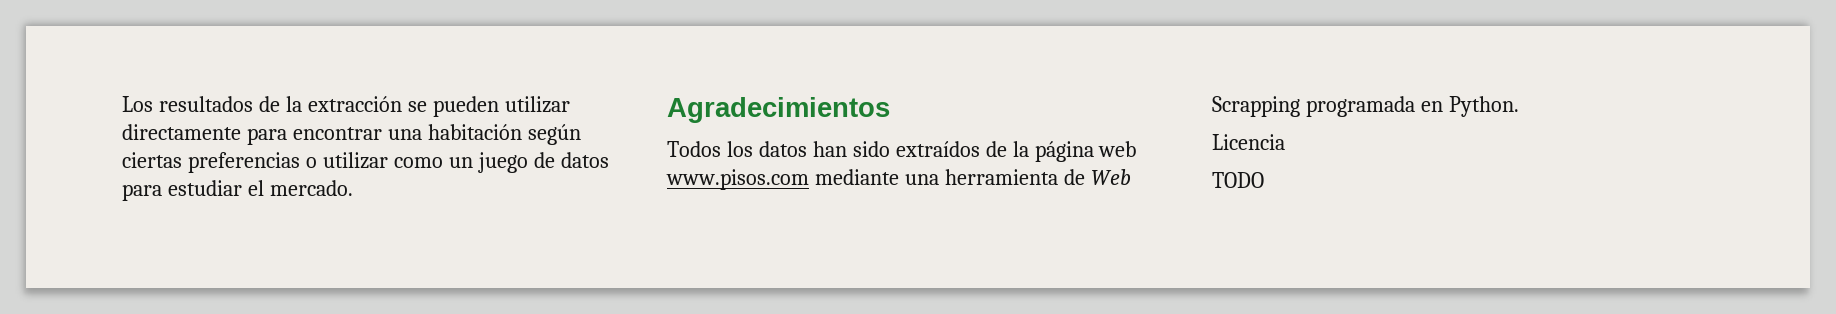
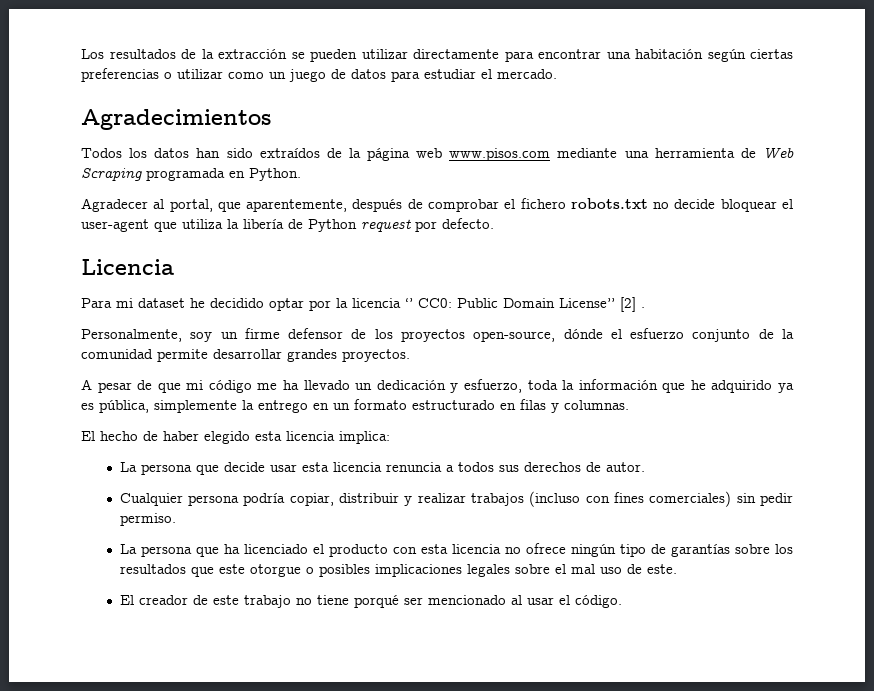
- Todos los datos han sido extraídos de la página web www.pisos.com mediante una herramienta de Web Scrapping programada en Python.
+ Todos los datos han sido extraídos de la página web www.pisos.com mediante una herramienta de Web Scraping programada en Python.
+ Agradecer al portal, que aparentemente, después de comprobar el fichero robots.txt no decide bloquear el user-agent que utiliza la libería de Python request por defecto.
  Licencia
- TODO
+ Para mi dataset he decidido optar por la licencia ‘’ CC0: Public Domain License’’ [2] .
+ Personalmente, soy un firme defensor de los proyectos open-source, dónde el esfuerzo conjunto de la comunidad permite desarrollar grandes proyectos.
+ A pesar de que mi código me ha llevado un dedicación y esfuerzo, toda la información que he adquirido ya es pública, simplemente la entrego en un formato estructurado en filas y columnas.
+ El hecho de haber elegido esta licencia implica:
+ La persona que decide usar esta licencia renuncia a todos sus derechos de autor.
+ Cualquier persona podría copiar, distribuir y realizar trabajos (incluso con fines comerciales) sin pedir permiso.
+ La persona que ha licenciado el producto con esta licencia no ofrece ningún tipo de garantías sobre los resultados que este otorgue o posibles implicaciones legales sobre el mal uso de este.
+ El creador de este trabajo no tiene porqué ser mencionado al usar el código.

